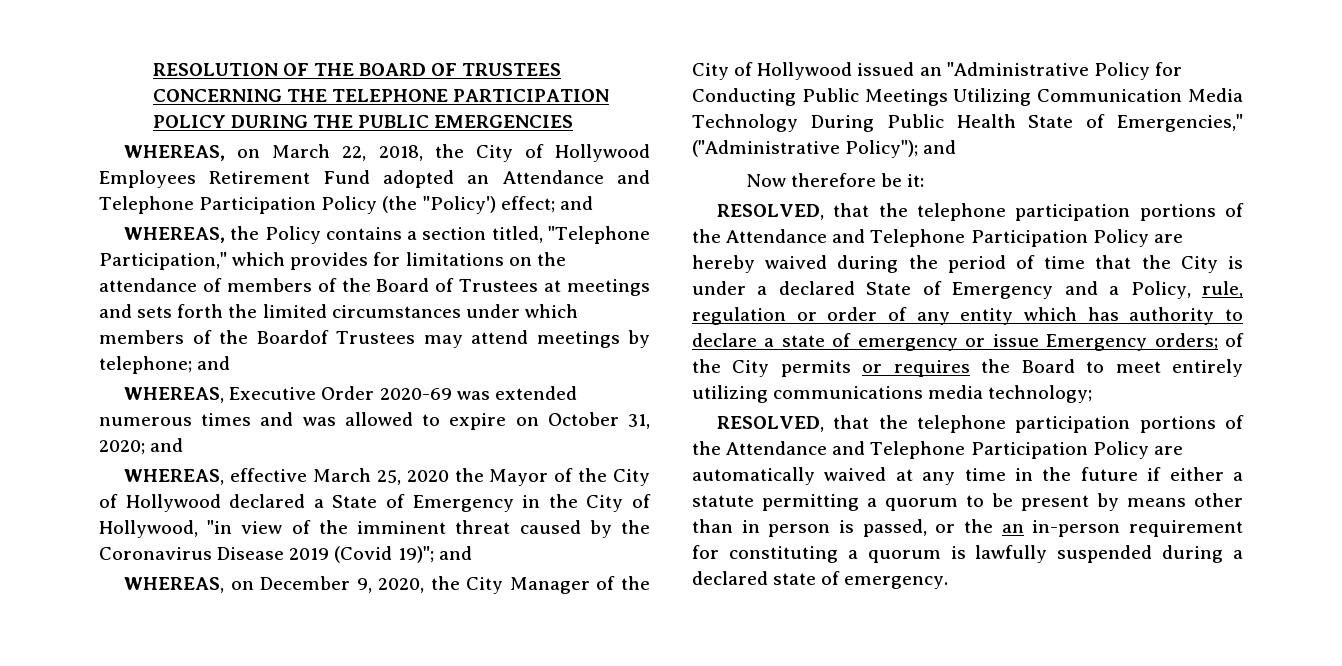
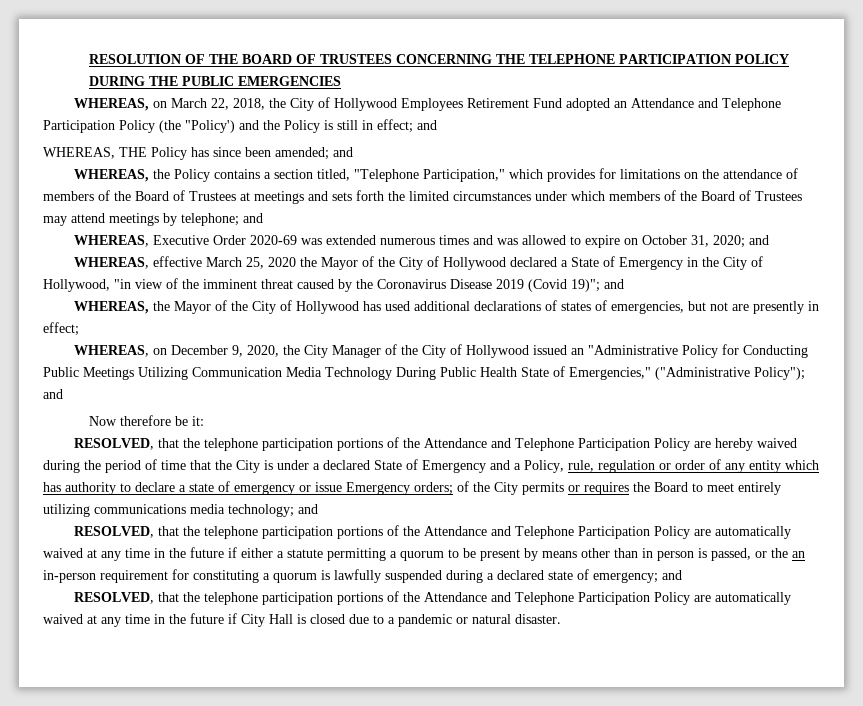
- WHEREAS, on March 22, 2018, the City of Hollywood Employees Retirement Fund adopted an Attendance and Telephone Participation Policy (the "Policy') effect; and
+ WHEREAS, on March 22, 2018, the City of Hollywood Employees Retirement Fund adopted an Attendance and Telephone Participation Policy (the "Policy') and the Policy is still in effect; and
+ WHEREAS, THE Policy has since been amended; and
- WHEREAS, the Policy contains a section titled, "Telephone Participation," which provides for limitations on the attendance of members of the Board of Trustees at meetings and sets forth the limited circumstances under which members of the Boardof Trustees may attend meetings by telephone; and
+ WHEREAS, the Policy contains a section titled, "Telephone Participation," which provides for limitations on the attendance of members of the Board of Trustees at meetings and sets forth the limited circumstances under which members of the Board of Trustees may attend meetings by telephone; and
+ WHEREAS, the Mayor of the City of Hollywood has used additional declarations of states of emergencies, but not are presently in effect;
- of the City permits or requires the Board to meet entirely utilizing communications media technology;
+ of the City permits or requires the Board to meet entirely utilizing communications media technology; and
- RESOLVED, that the telephone participation portions of the Attendance and Telephone Participation Policy are automatically waived at any time in the future if either a statute permitting a quorum to be present by means other than in person is passed, or the an in-person requirement for constituting a quorum is lawfully suspended during a declared state of emergency.
+ RESOLVED, that the telephone participation portions of the Attendance and Telephone Participation Policy are automatically waived at any time in the future if either a statute permitting a quorum to be present by means other than in person is passed, or the an in-person requirement for constituting a quorum is lawfully suspended during a declared state of emergency; and
+ RESOLVED, that the telephone participation portions of the Attendance and Telephone Participation Policy are automatically waived at any time in the future if City Hall is closed due to a pandemic or natural disaster.

